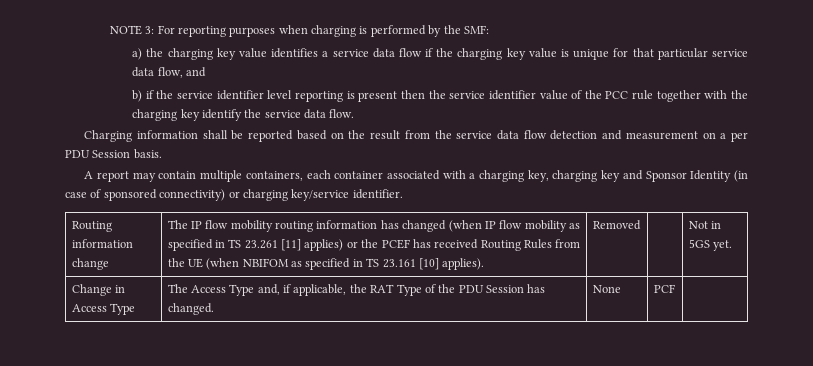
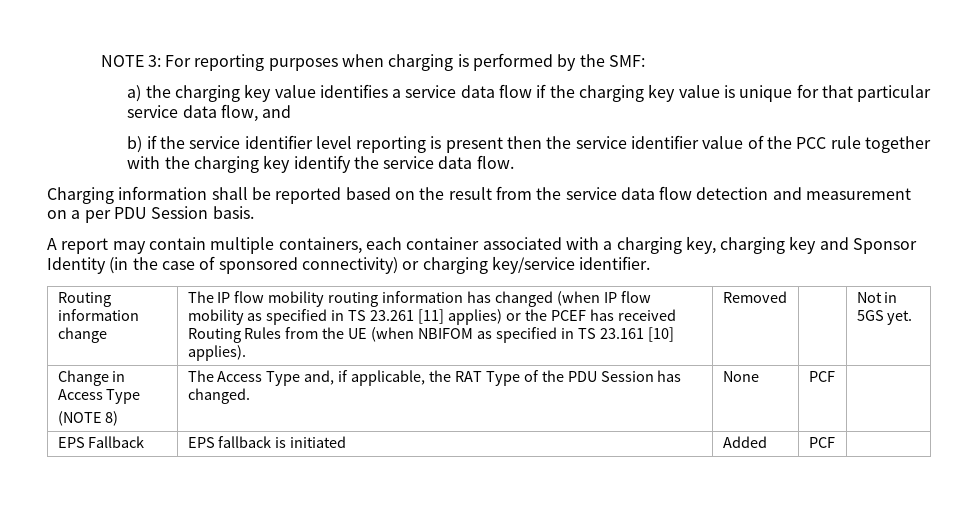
- A report may contain multiple containers, each container associated with a charging key, charging key and Sponsor Identity (in case of sponsored connectivity) or charging key/service identifier.
+ A report may contain multiple containers, each container associated with a charging key, charging key and Sponsor Identity (in the case of sponsored connectivity) or charging key/service identifier.
- Change in Access Type | The Access Type and, if applicable, the RAT Type of the PDU Session has changed. | None | PCF |
+ Change in Access Type
+ (NOTE 8) | The Access Type and, if applicable, the RAT Type of the PDU Session has changed. | None | PCF |
+ EPS Fallback | EPS fallback is initiated | Added | PCF |

